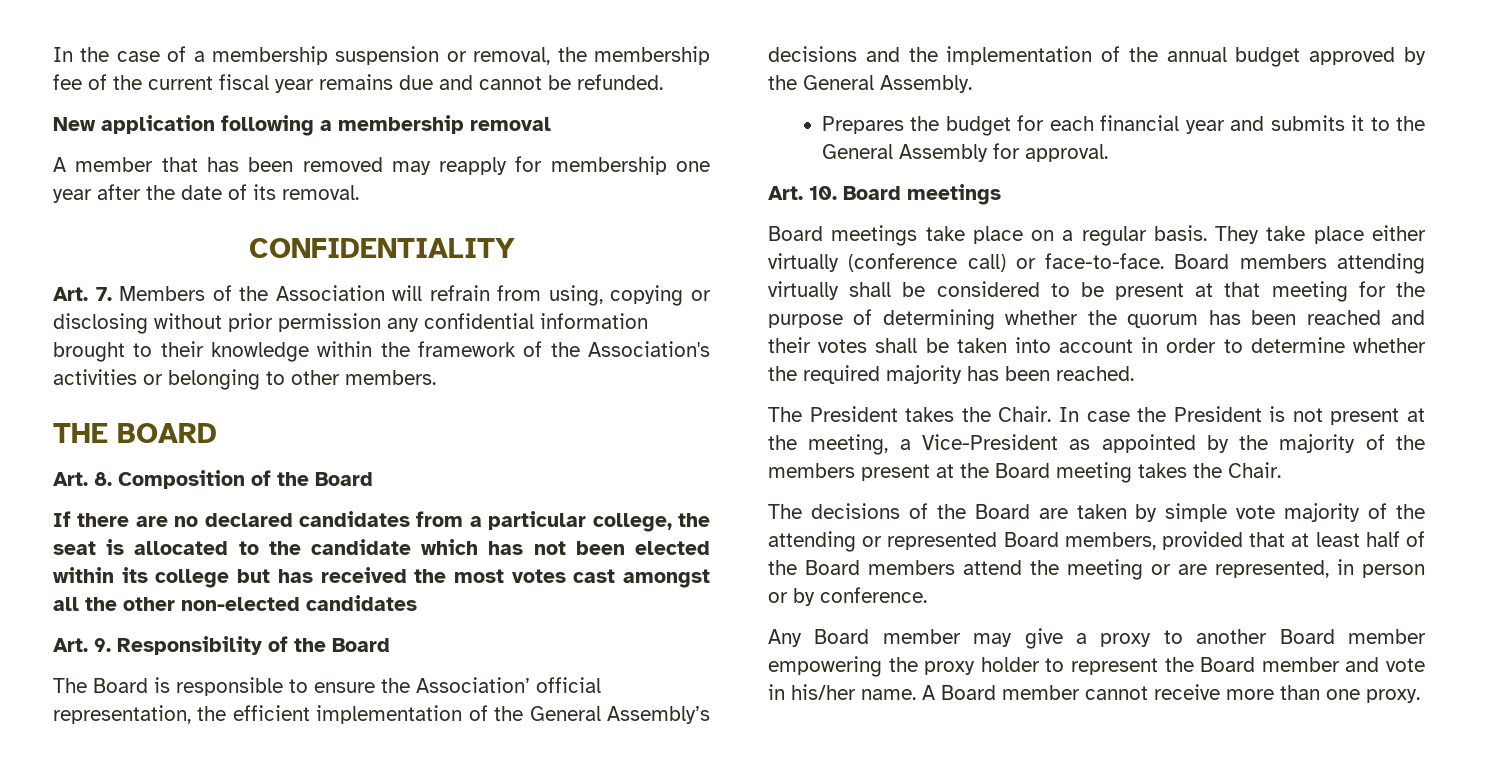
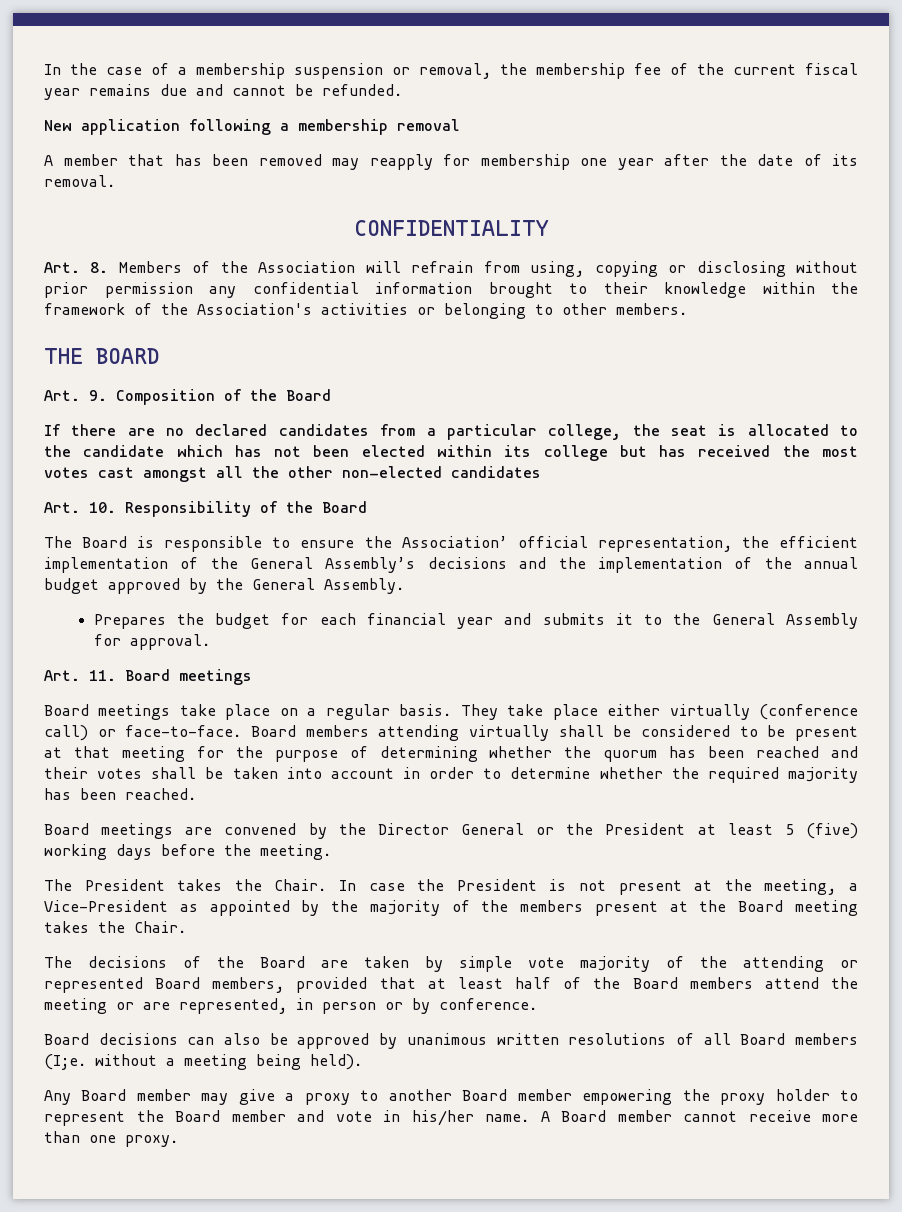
- Art. 7. Members of the Association will refrain from using, copying or disclosing without prior permission any confidential information brought to their knowledge within the framework of the Association's activities or belonging to other members.
+ Art. 8. Members of the Association will refrain from using, copying or disclosing without prior permission any confidential information brought to their knowledge within the framework of the Association's activities or belonging to other members.
- Art. 8. Composition of the Board
+ Art. 9. Composition of the Board
- Art. 9. Responsibility of the Board
+ Art. 10. Responsibility of the Board
- Art. 10. Board meetings
+ Art. 11. Board meetings
+ Board meetings are convened by the Director General or the President at least 5 (five) working days before the meeting.
+ Board decisions can also be approved by unanimous written resolutions of all Board members (I;e. without a meeting being held).

